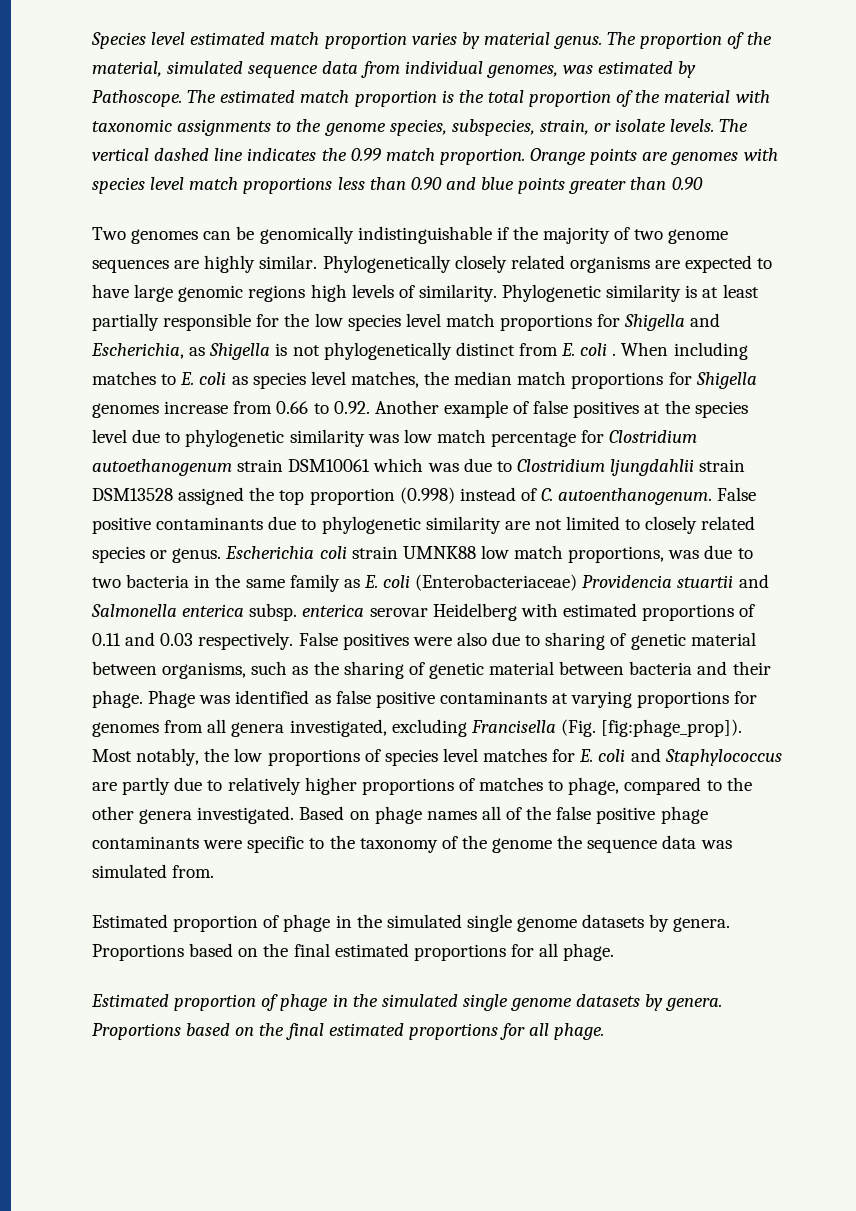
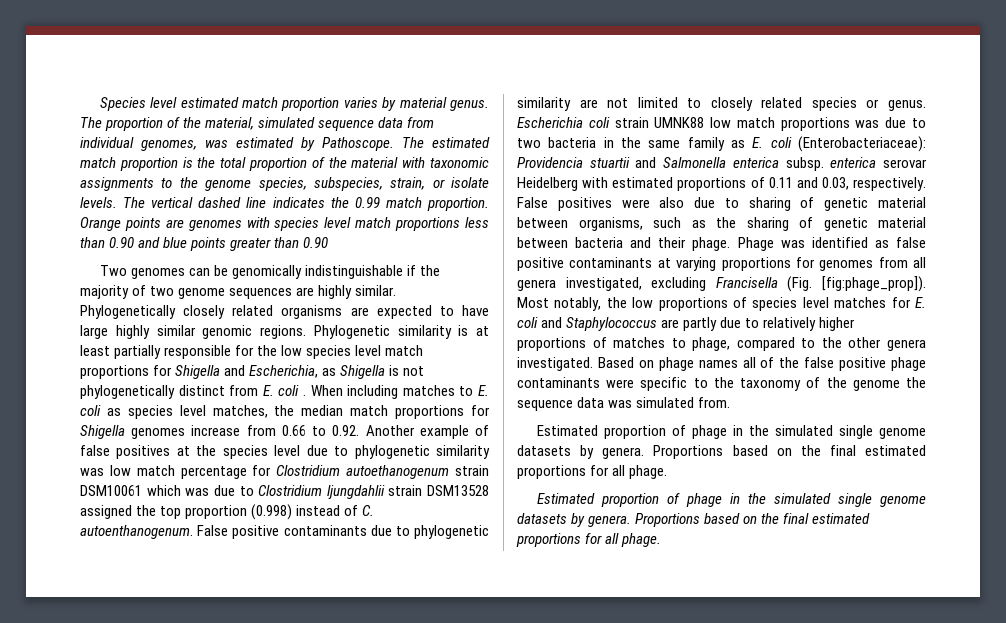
- Phylogenetically closely related organisms are expected to have large genomic regions high levels of similarity.
+ Phylogenetically closely related organisms are expected to have large highly similar genomic regions.
- Escherichia coli strain UMNK88 low match proportions, was due to two bacteria in the same family as E. coli (Enterobacteriaceae) Providencia stuartii and Salmonella enterica subsp. enterica serovar Heidelberg with estimated proportions of 0.11 and 0.03 respectively.
+ Escherichia coli strain UMNK88 low match proportions was due to two bacteria in the same family as E. coli (Enterobacteriaceae): Providencia stuartii and Salmonella enterica subsp. enterica serovar Heidelberg with estimated proportions of 0.11 and 0.03, respectively.

